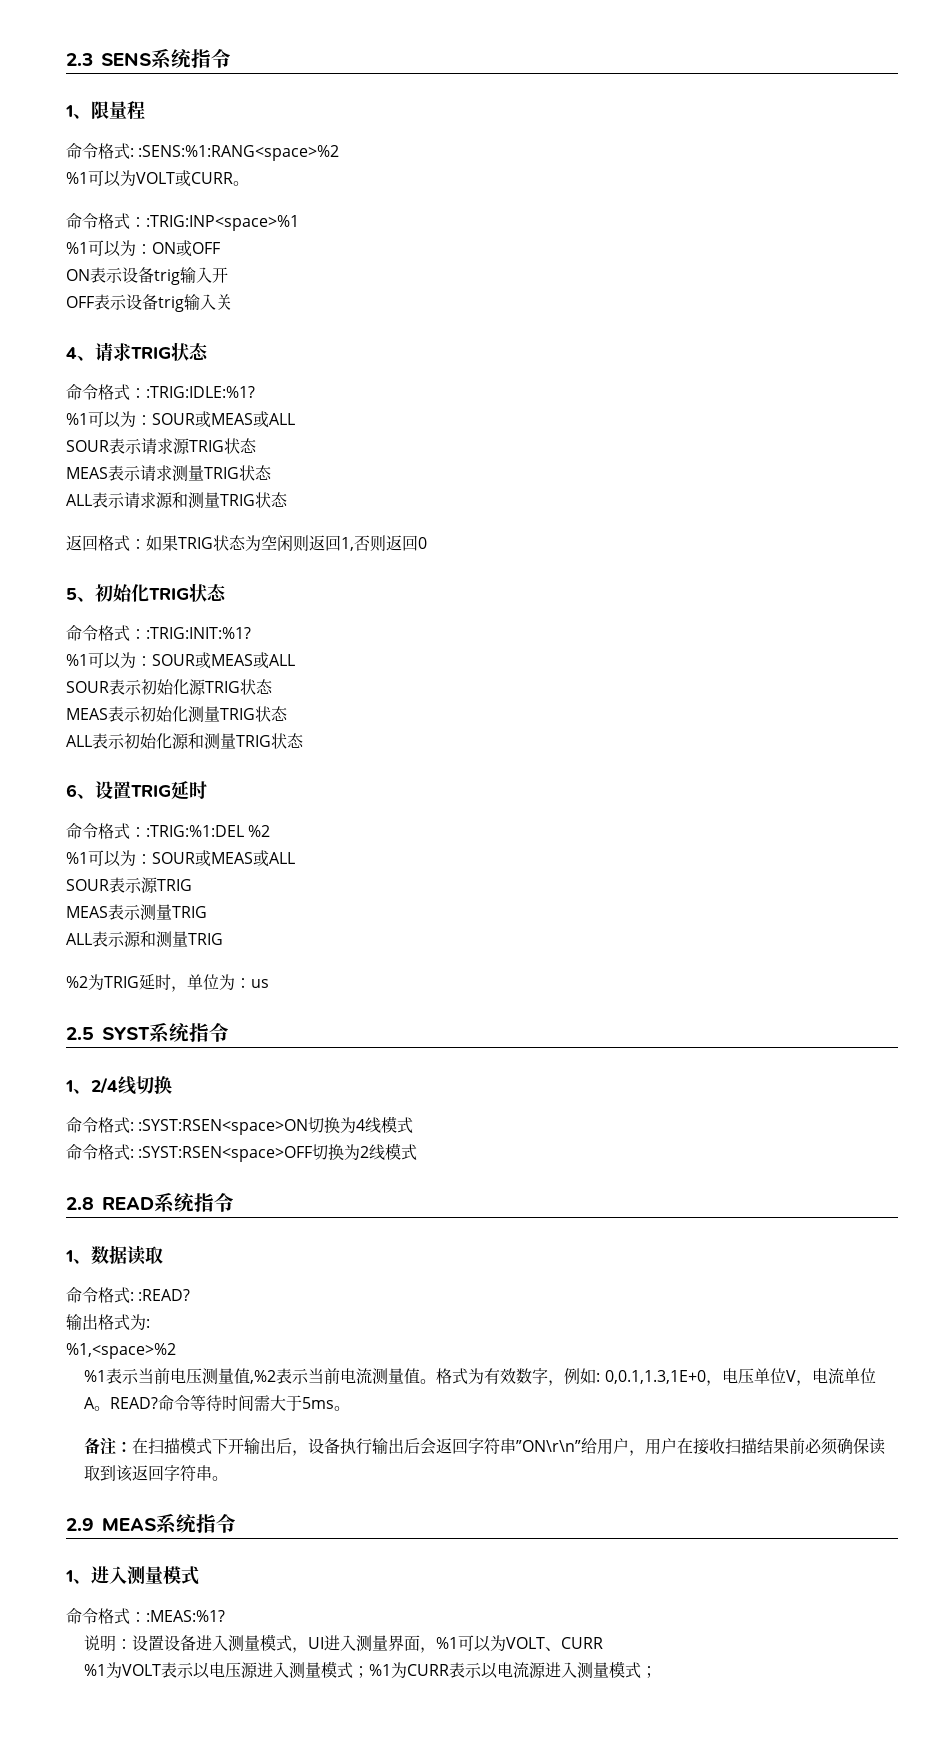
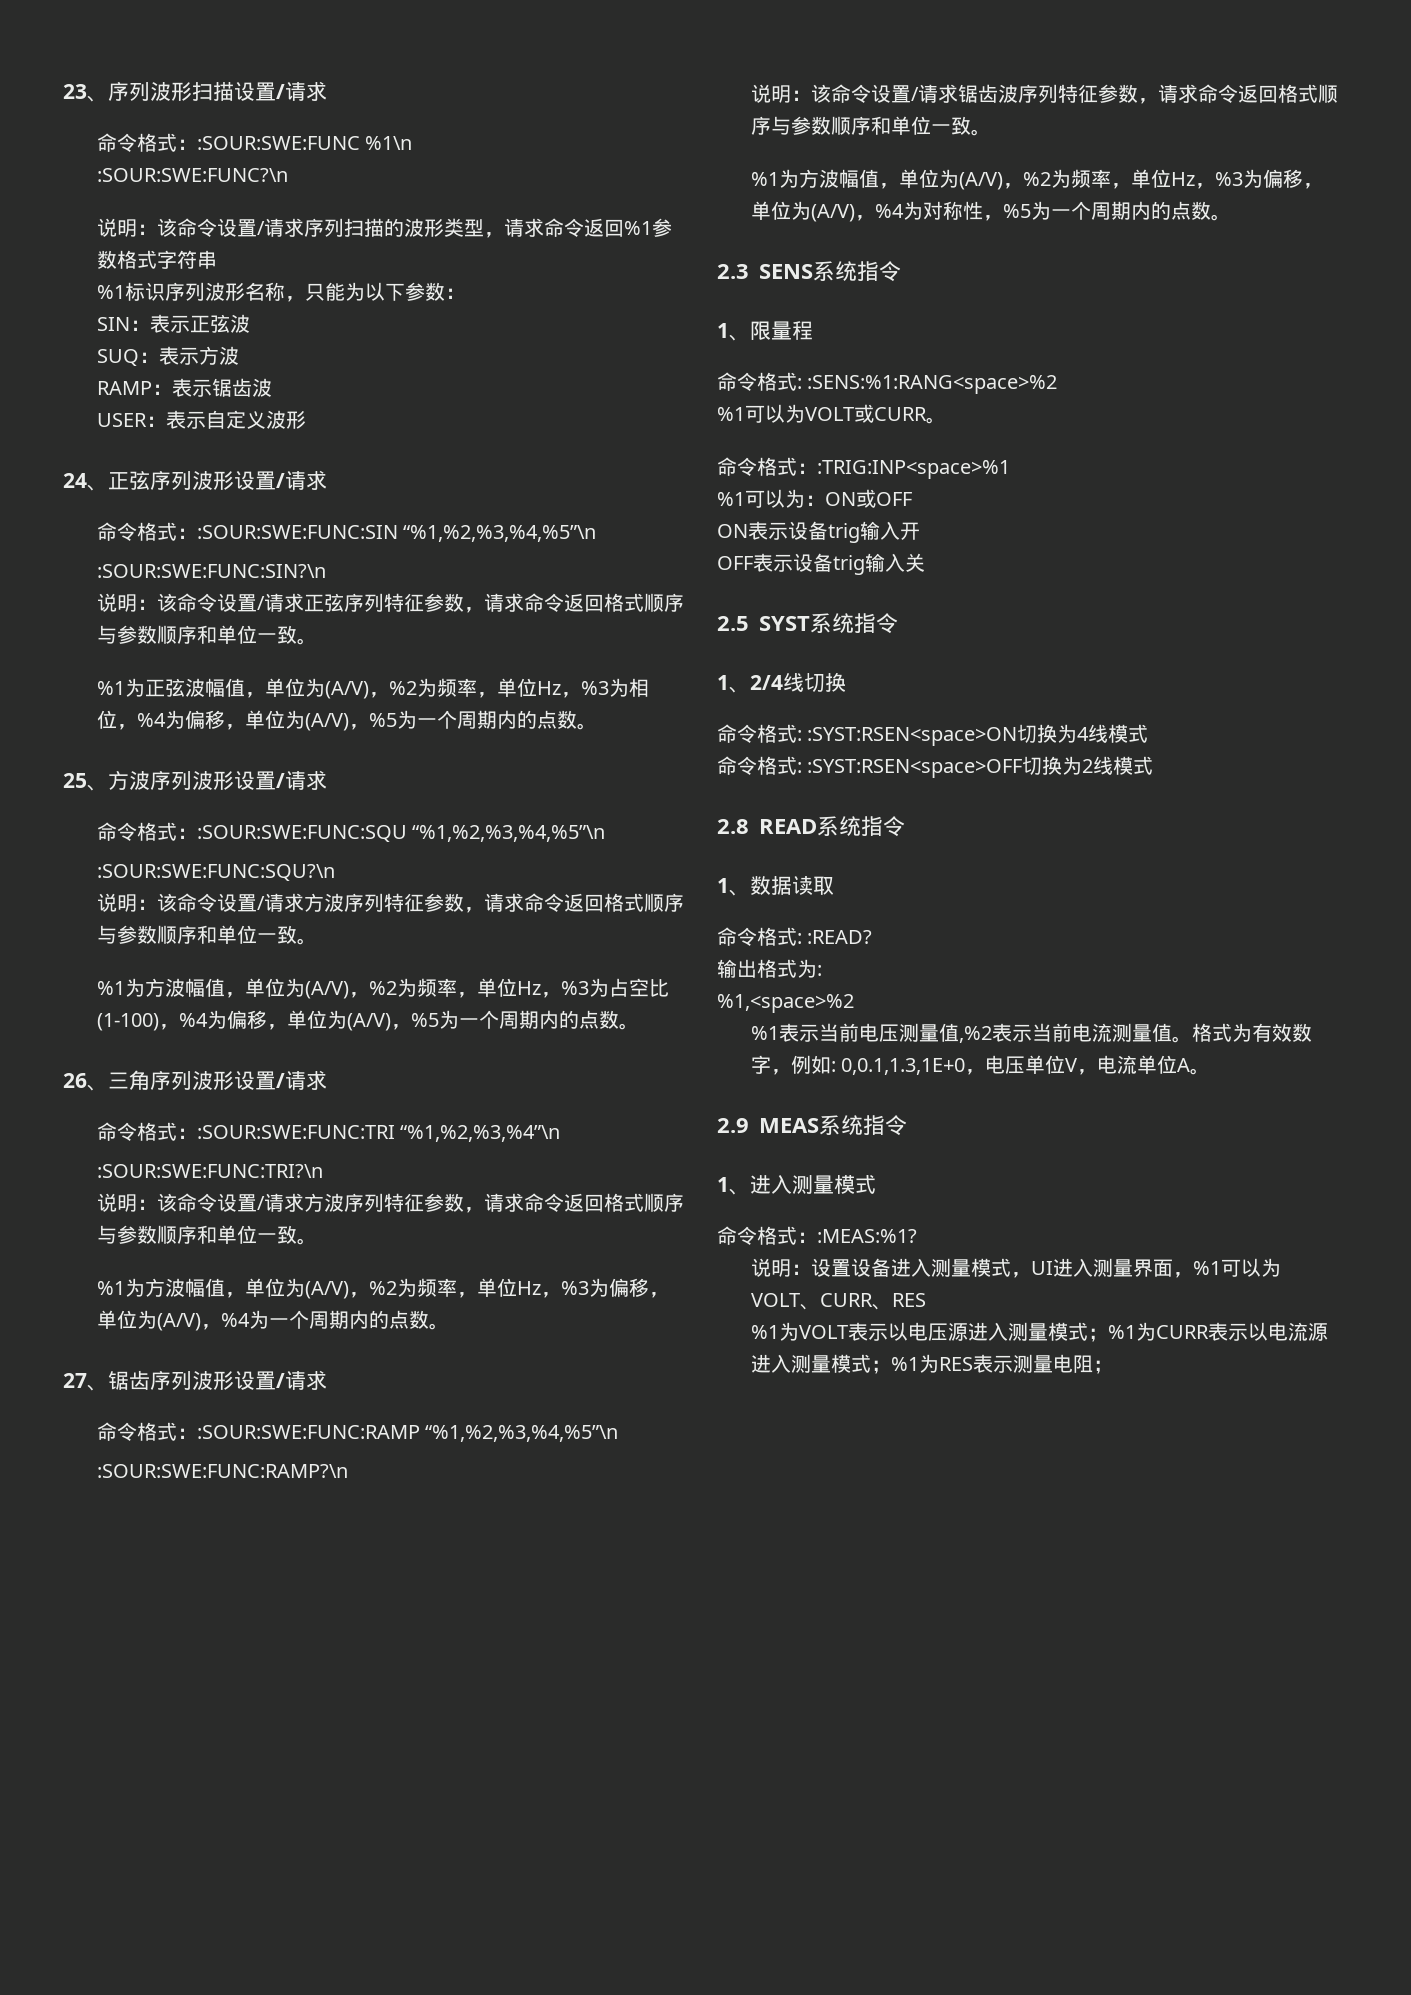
+ 23、序列波形扫描设置/请求
+ 命令格式：:SOUR:SWE:FUNC %1\n
+ :SOUR:SWE:FUNC?\n
+ 说明：该命令设置/请求序列扫描的波形类型，请求命令返回%1参数格式字符串
+ %1标识序列波形名称，只能为以下参数：
+ SIN：表示正弦波
+ SUQ：表示方波
+ RAMP：表示锯齿波
+ USER：表示自定义波形
+ 24、正弦序列波形设置/请求
+ 命令格式：:SOUR:SWE:FUNC:SIN “%1,%2,%3,%4,%5”\n
+ :SOUR:SWE:FUNC:SIN?\n
+ 说明：该命令设置/请求正弦序列特征参数，请求命令返回格式顺序与参数顺序和单位一致。
+ %1为正弦波幅值，单位为(A/V)，%2为频率，单位Hz，%3为相位，%4为偏移，单位为(A/V)，%5为一个周期内的点数。
+ 25、方波序列波形设置/请求
+ 命令格式：:SOUR:SWE:FUNC:SQU “%1,%2,%3,%4,%5”\n
+ :SOUR:SWE:FUNC:SQU?\n
+ 说明：该命令设置/请求方波序列特征参数，请求命令返回格式顺序与参数顺序和单位一致。
+ %1为方波幅值，单位为(A/V)，%2为频率，单位Hz，%3为占空比(1-100)，%4为偏移，单位为(A/V)，%5为一个周期内的点数。
+ 26、三角序列波形设置/请求
+ 命令格式：:SOUR:SWE:FUNC:TRI “%1,%2,%3,%4”\n
+ :SOUR:SWE:FUNC:TRI?\n
+ 说明：该命令设置/请求方波序列特征参数，请求命令返回格式顺序与参数顺序和单位一致。
+ %1为方波幅值，单位为(A/V)，%2为频率，单位Hz，%3为偏移，单位为(A/V)，%4为一个周期内的点数。
+ 27、锯齿序列波形设置/请求
+ 命令格式：:SOUR:SWE:FUNC:RAMP “%1,%2,%3,%4,%5”\n
+ :SOUR:SWE:FUNC:RAMP?\n
+ 说明：该命令设置/请求锯齿波序列特征参数，请求命令返回格式顺序与参数顺序和单位一致。
+ %1为方波幅值，单位为(A/V)，%2为频率，单位Hz，%3为偏移，单位为(A/V)，%4为对称性，%5为一个周期内的点数。
- 4、请求TRIG状态
- 命令格式：:TRIG:IDLE:%1?
- %1可以为：SOUR或MEAS或ALL
- SOUR表示请求源TRIG状态
- MEAS表示请求测量TRIG状态
- ALL表示请求源和测量TRIG状态
- 返回格式：如果TRIG状态为空闲则返回1,否则返回0
- 5、初始化TRIG状态
- 命令格式：:TRIG:INIT:%1?
- %1可以为：SOUR或MEAS或ALL
- SOUR表示初始化源TRIG状态
- MEAS表示初始化测量TRIG状态
- ALL表示初始化源和测量TRIG状态
- 6、设置TRIG延时
- 命令格式：:TRIG:%1:DEL %2
- %1可以为：SOUR或MEAS或ALL
- SOUR表示源TRIG
- MEAS表示测量TRIG
- ALL表示源和测量TRIG
- %2为TRIG延时，单位为：us
- READ?命令等待时间需大于5ms。
- 备注：在扫描模式下开输出后，设备执行输出后会返回字符串”ON\r\n”给用户，用户在接收扫描结果前必须确保读取到该返回字符串。
- 说明：设置设备进入测量模式，UI进入测量界面，%1可以为VOLT、CURR
+ 说明：设置设备进入测量模式，UI进入测量界面，%1可以为VOLT、CURR、RES
- %1为VOLT表示以电压源进入测量模式；%1为CURR表示以电流源进入测量模式；
+ %1为VOLT表示以电压源进入测量模式；%1为CURR表示以电流源进入测量模式；%1为RES表示测量电阻；

